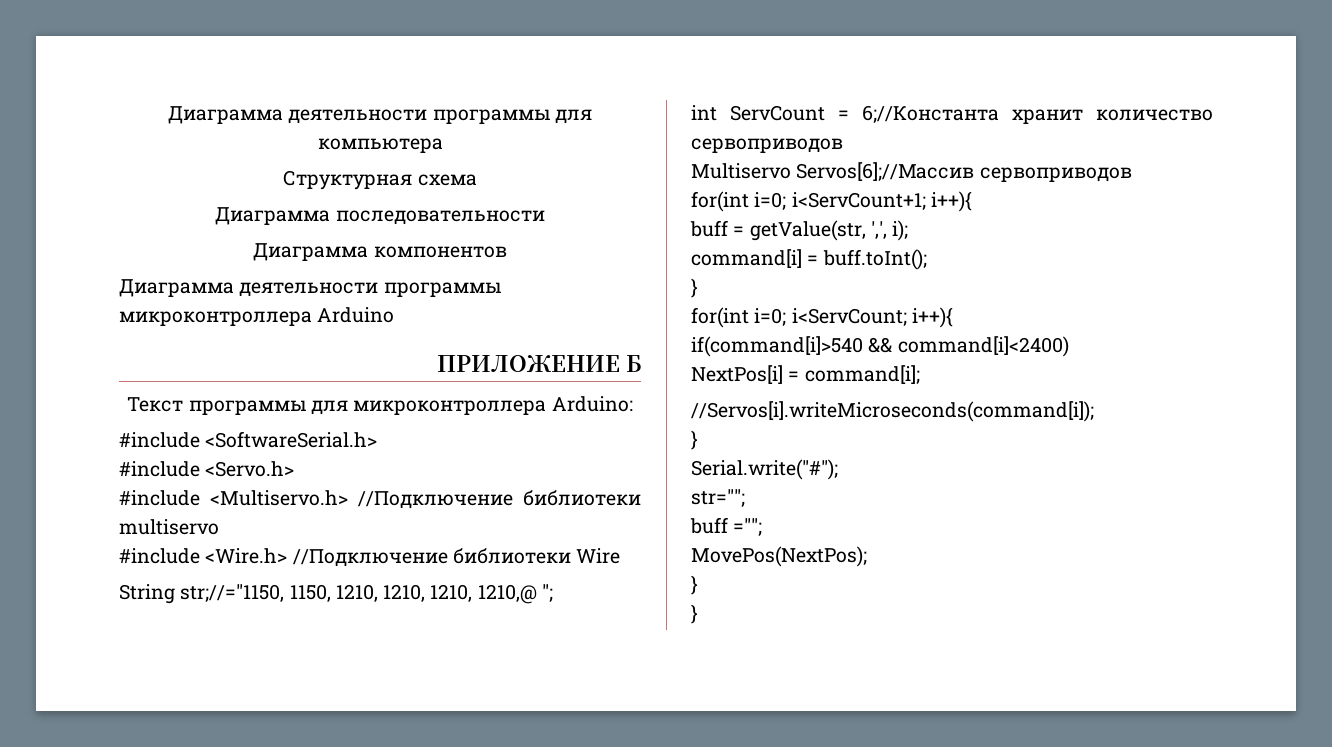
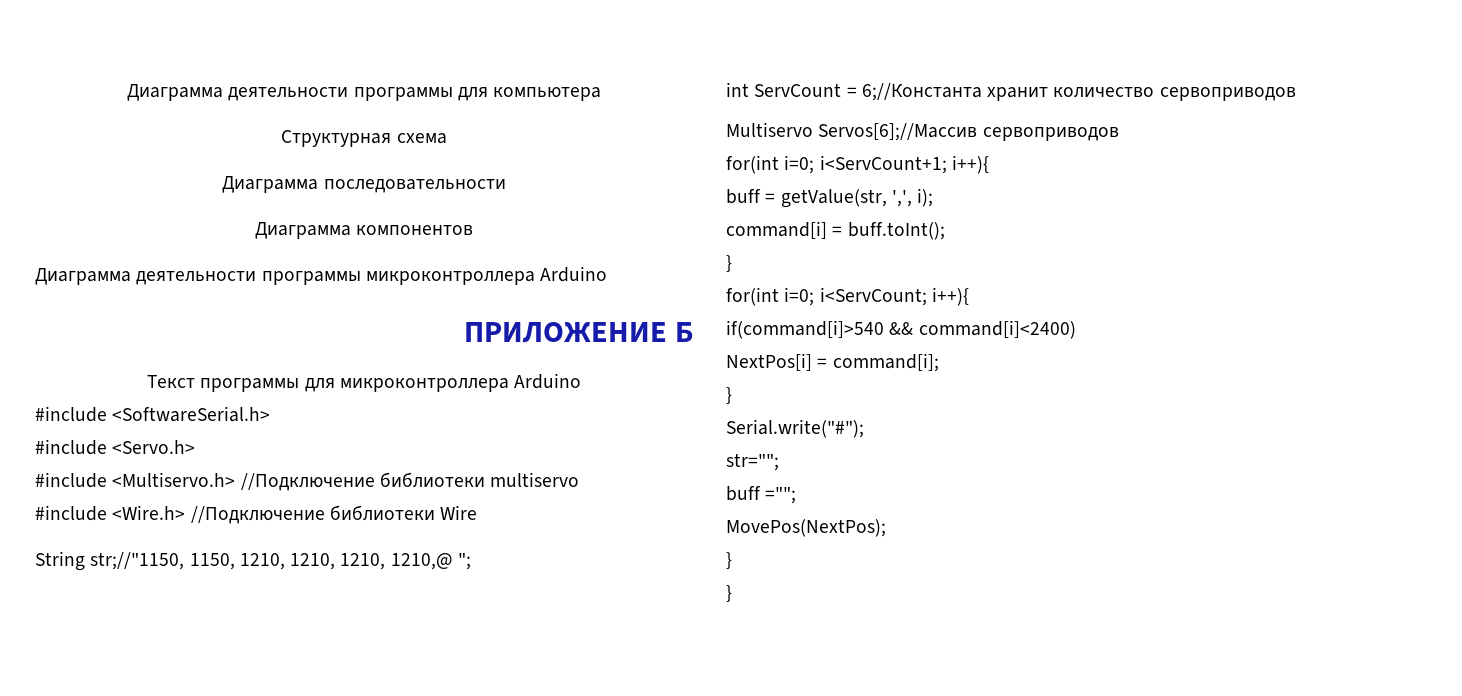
- Текст программы для микроконтроллера Arduino:
+ Текст программы для микроконтроллера Arduino
- String str;//="1150, 1150, 1210, 1210, 1210, 1210,@ ";
+ String str;//"1150, 1150, 1210, 1210, 1210, 1210,@ ";
- //Servos[i].writeMicroseconds(command[i]);

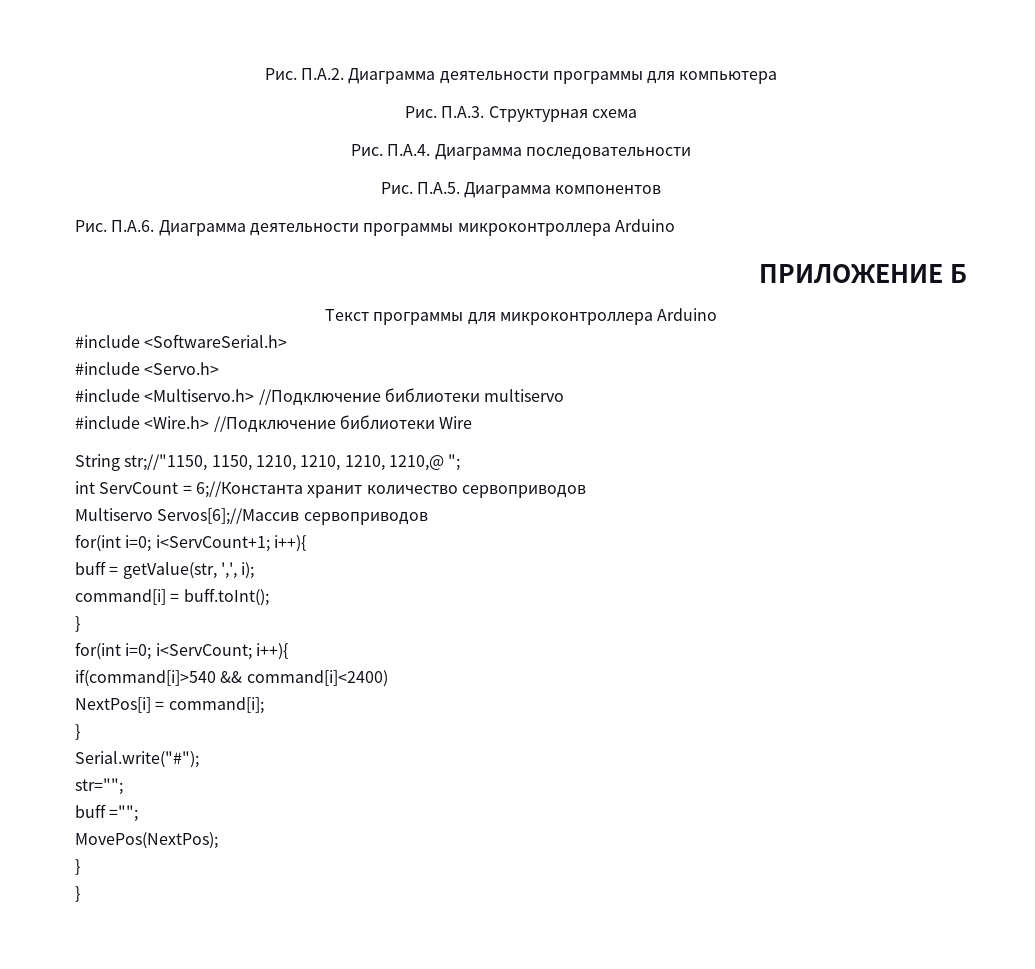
- Диаграмма деятельности программы для компьютера
+ Рис. П.А.2. Диаграмма деятельности программы для компьютера
- Структурная схема
+ Рис. П.А.3. Структурная схема
- Диаграмма последовательности
+ Рис. П.А.4. Диаграмма последовательности
- Диаграмма компонентов
+ Рис. П.А.5. Диаграмма компонентов
- Диаграмма деятельности программы микроконтроллера Arduino
+ Рис. П.А.6. Диаграмма деятельности программы микроконтроллера Arduino

